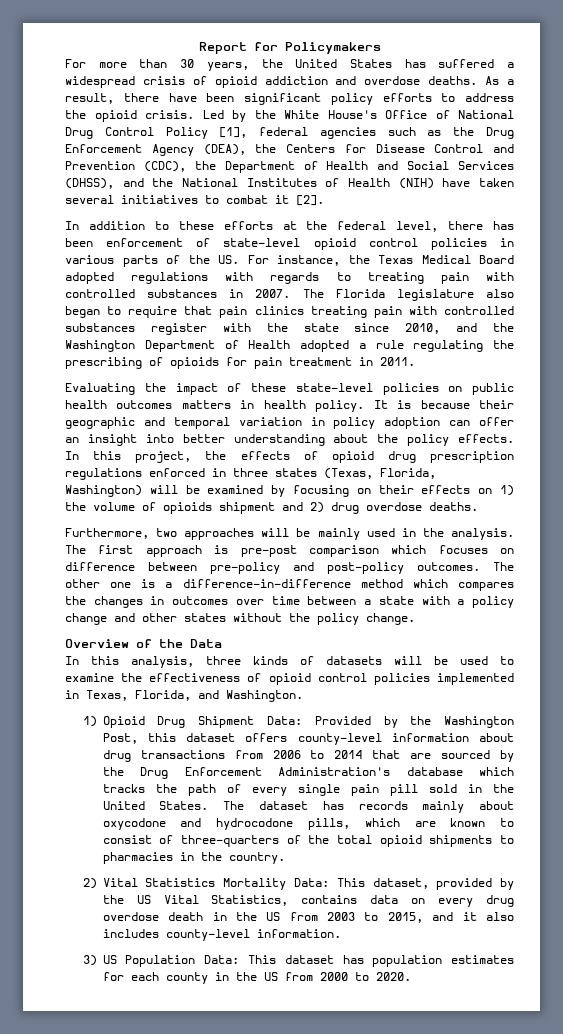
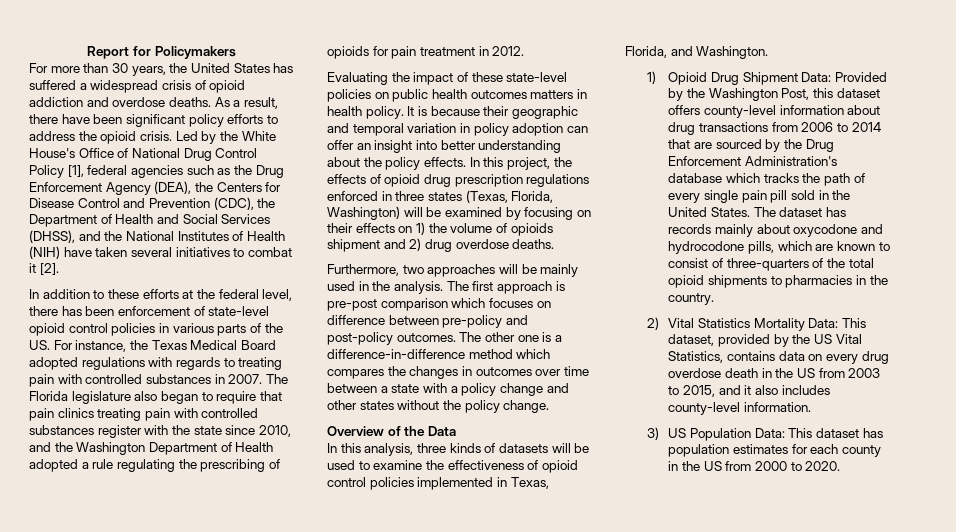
- The Florida legislature also began to require that pain clinics treating pain with controlled substances register with the state since 2010, and the Washington Department of Health adopted a rule regulating the prescribing of opioids for pain treatment in 2011.
+ The Florida legislature also began to require that pain clinics treating pain with controlled substances register with the state since 2010, and the Washington Department of Health adopted a rule regulating the prescribing of opioids for pain treatment in 2012.

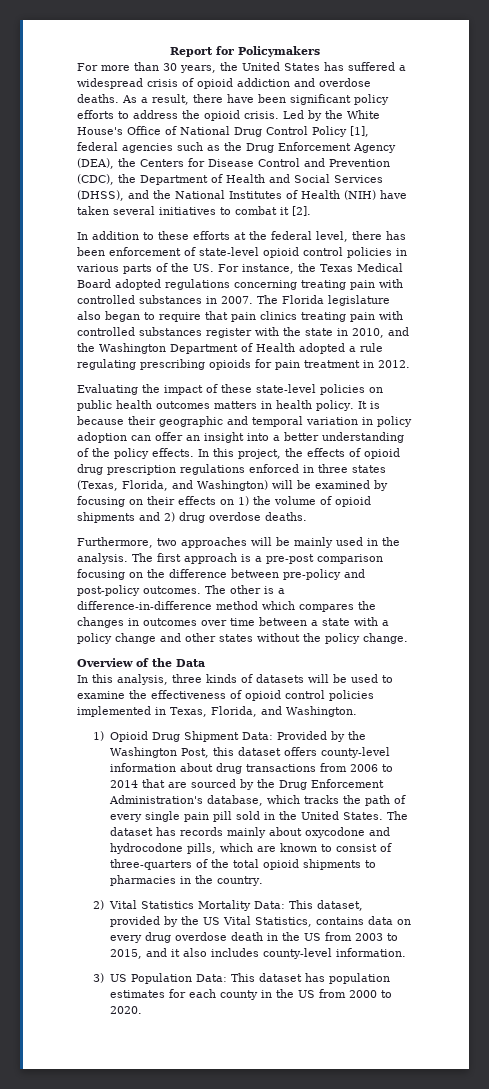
- In addition to these efforts at the federal level, there has been enforcement of state-level opioid control policies in various parts of the US. For instance, the Texas Medical Board adopted regulations with regards to treating pain with controlled substances in 2007.
+ In addition to these efforts at the federal level, there has been enforcement of state-level opioid control policies in various parts of the US. For instance, the Texas Medical Board adopted regulations concerning treating pain with controlled substances in 2007.
- The Florida legislature also began to require that pain clinics treating pain with controlled substances register with the state since 2010, and the Washington Department of Health adopted a rule regulating the prescribing of opioids for pain treatment in 2012.
+ The Florida legislature also began to require that pain clinics treating pain with controlled substances register with the state in 2010, and the Washington Department of Health adopted a rule regulating prescribing opioids for pain treatment in 2012.
- It is because their geographic and temporal variation in policy adoption can offer an insight into better understanding about the policy effects.
+ It is because their geographic and temporal variation in policy adoption can offer an insight into a better understanding of the policy effects.
- In this project, the effects of opioid drug prescription regulations enforced in three states (Texas, Florida, Washington) will be examined by focusing on their effects on 1) the volume of opioids shipment and 2) drug overdose deaths.
+ In this project, the effects of opioid drug prescription regulations enforced in three states (Texas, Florida, and Washington) will be examined by focusing on their effects on 1) the volume of opioid shipments and 2) drug overdose deaths.
- The first approach is pre-post comparison which focuses on difference between pre-policy and post-policy outcomes.
+ The first approach is a pre-post comparison focusing on the difference between pre-policy and post-policy outcomes.
- The other one is a difference-in-difference method which compares the changes in outcomes over time between a state with a policy change and other states without the policy change.
+ The other is a difference-in-difference method which compares the changes in outcomes over time between a state with a policy change and other states without the policy change.
- 1) Opioid Drug Shipment Data: Provided by the Washington Post, this dataset offers county-level information about drug transactions from 2006 to 2014 that are sourced by the Drug Enforcement Administration's database which tracks the path of every single pain pill sold in the United States.
+ 1) Opioid Drug Shipment Data: Provided by the Washington Post, this dataset offers county-level information about drug transactions from 2006 to 2014 that are sourced by the Drug Enforcement Administration's database, which tracks the path of every single pain pill sold in the United States.

